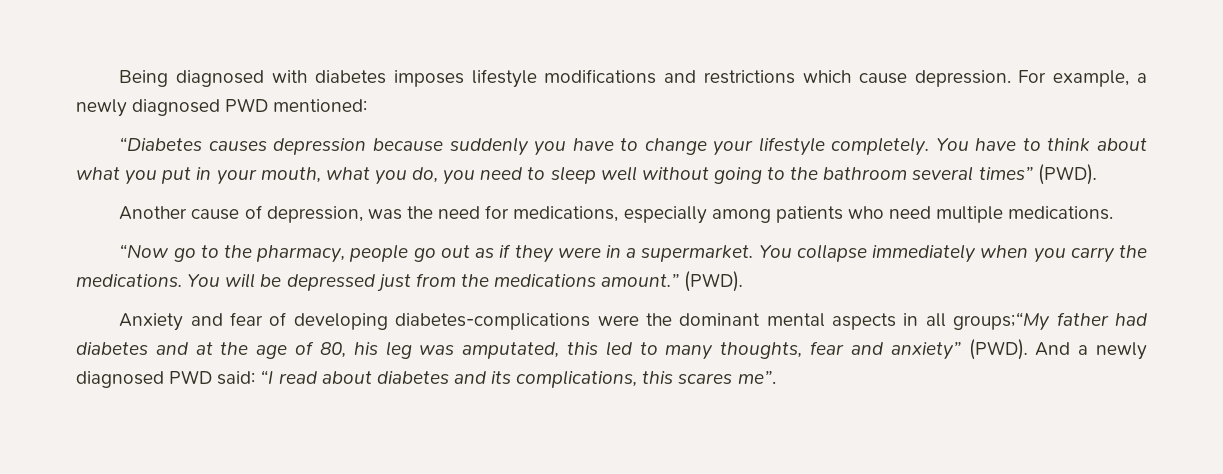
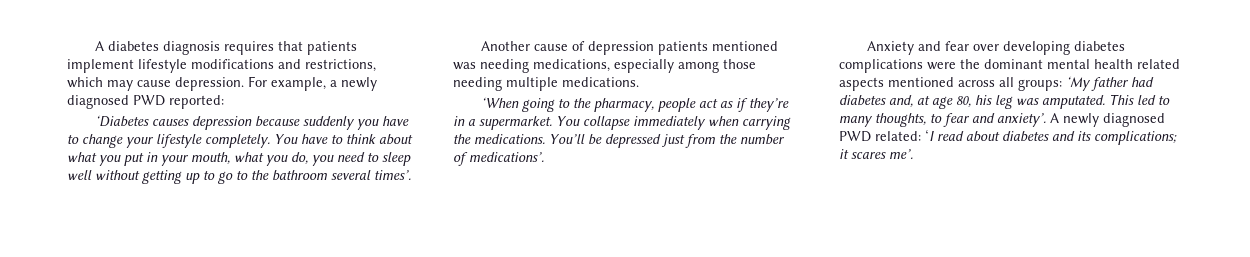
- Being diagnosed with diabetes imposes lifestyle modifications and restrictions which cause depression.
+ A diabetes diagnosis requires that patients implement lifestyle modifications and restrictions, which may cause depression.
- For example, a newly diagnosed PWD mentioned:
- “Diabetes causes depression because suddenly you have to change your lifestyle completely.
+ For example, a newly diagnosed PWD reported:
+ ‘Diabetes causes depression because suddenly you have to change your lifestyle completely.
- You have to think about what you put in your mouth, what you do, you need to sleep well without going to the bathroom several times” (PWD).
+ You have to think about what you put in your mouth, what you do, you need to sleep well without getting up to go to the bathroom several times’.
- Another cause of depression, was the need for medications, especially among patients who need multiple medications.
+ Another cause of depression patients mentioned was needing medications, especially among those needing multiple medications.
- “Now go to the pharmacy, people go out as if they were in a supermarket.
+ ‘When going to the pharmacy, people act as if they’re in a supermarket.
- You collapse immediately when you carry the medications. You will be depressed just from the medications amount.” (PWD).
+ You collapse immediately when carrying the medications. You’ll be depressed just from the number of medications’.
- Anxiety and fear of developing diabetes-complications were the dominant mental aspects in all groups;“My father had diabetes and at the age of 80, his leg was amputated, this led to many thoughts, fear and anxiety” (PWD). And a newly diagnosed PWD said: “I read about diabetes and its complications, this scares me”.
+ Anxiety and fear over developing diabetes complications were the dominant mental health related aspects mentioned across all groups: ‘My father had diabetes and, at age 80, his leg was amputated. This led to many thoughts, to fear and anxiety’. A newly diagnosed PWD related: ‘I read about diabetes and its complications; it scares me’.

